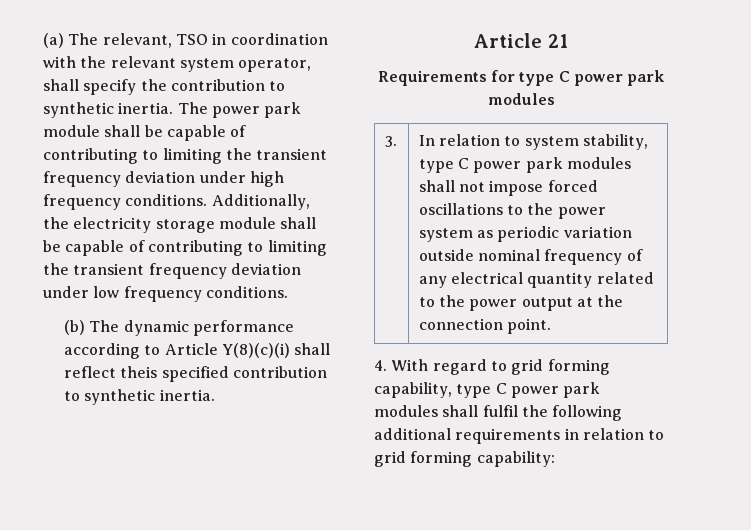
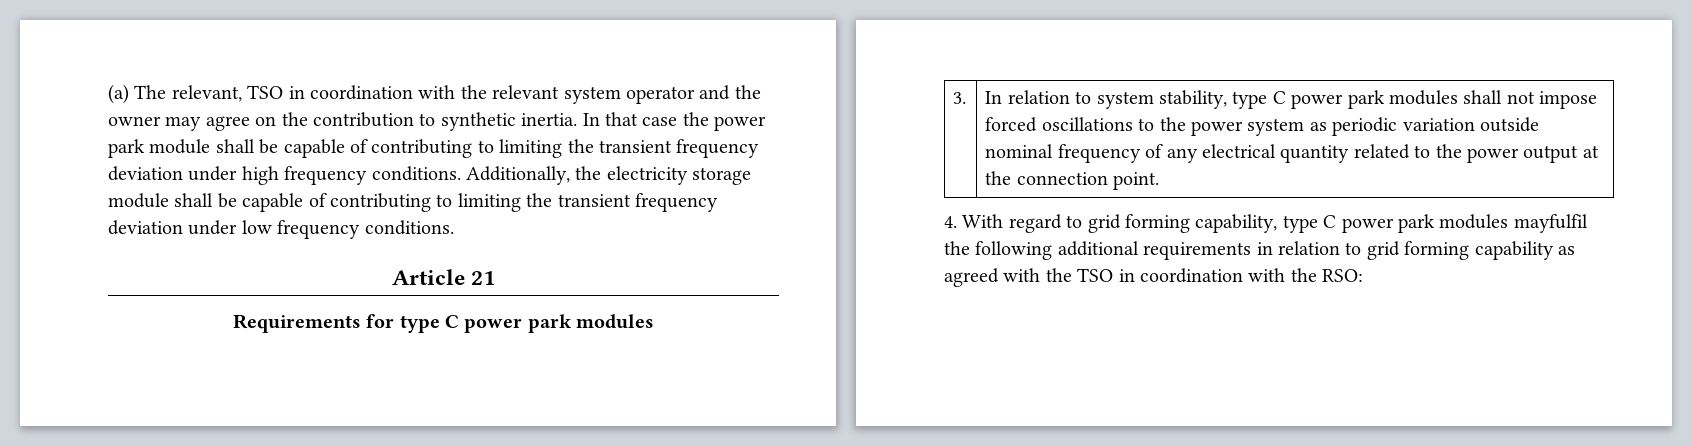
- (a) The relevant, TSO in coordination with the relevant system operator, shall specify the contribution to synthetic inertia.
+ (a) The relevant, TSO in coordination with the relevant system operator and the owner may agree on the contribution to synthetic inertia.
- The power park module shall be capable of contributing to limiting the transient frequency deviation under high frequency conditions.
+ In that case the power park module shall be capable of contributing to limiting the transient frequency deviation under high frequency conditions.
- (b) The dynamic performance according to Article Y(8)(c)(i) shall reflect theis specified contribution to synthetic inertia.
- 4. With regard to grid forming capability, type C power park modules shall fulfil the following additional requirements in relation to grid forming capability:
+ 4. With regard to grid forming capability, type C power park modules mayfulfil the following additional requirements in relation to grid forming capability as agreed with the TSO in coordination with the RSO:

